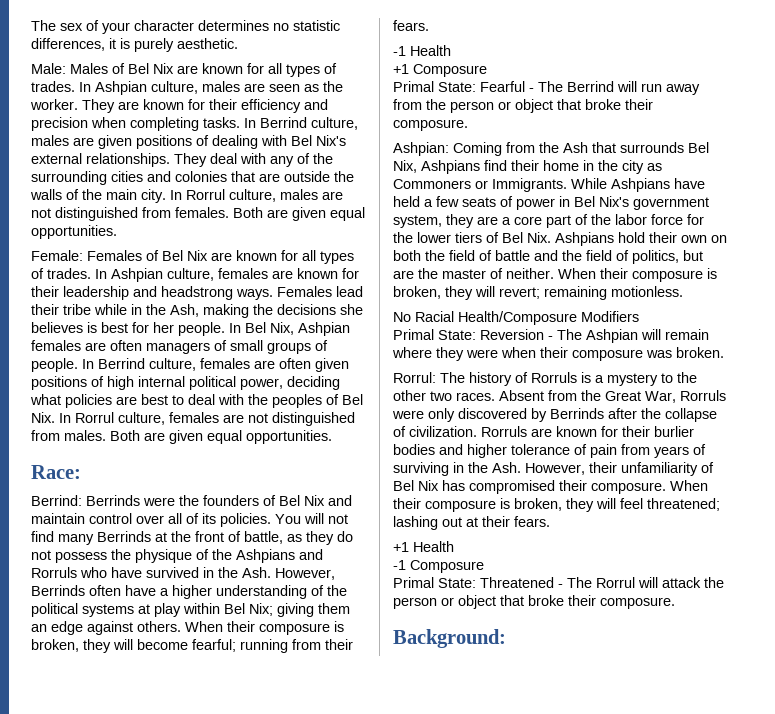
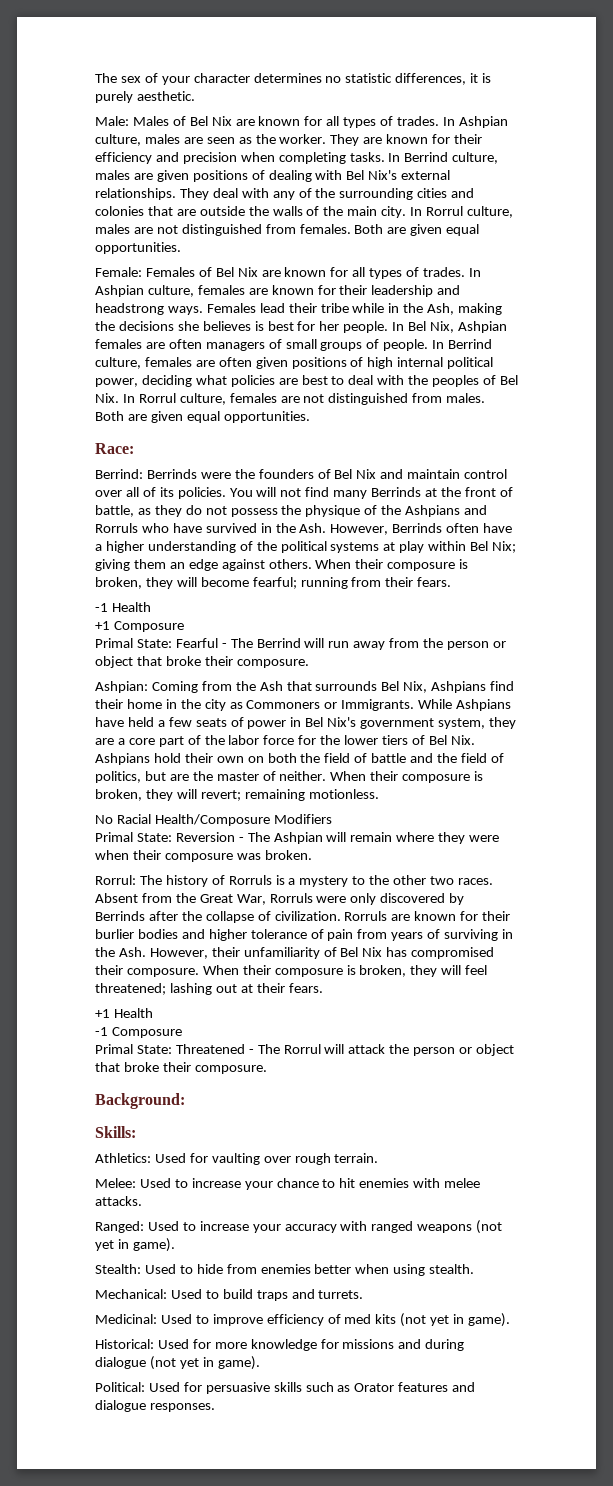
+ Skills:
+ Athletics: Used for vaulting over rough terrain.
+ Melee: Used to increase your chance to hit enemies with melee attacks.
+ Ranged: Used to increase your accuracy with ranged weapons (not yet in game).
+ Stealth: Used to hide from enemies better when using stealth.
+ Mechanical: Used to build traps and turrets.
+ Medicinal: Used to improve efficiency of med kits (not yet in game).
+ Historical: Used for more knowledge for missions and during dialogue (not yet in game).
+ Political: Used for persuasive skills such as Orator features and dialogue responses.

